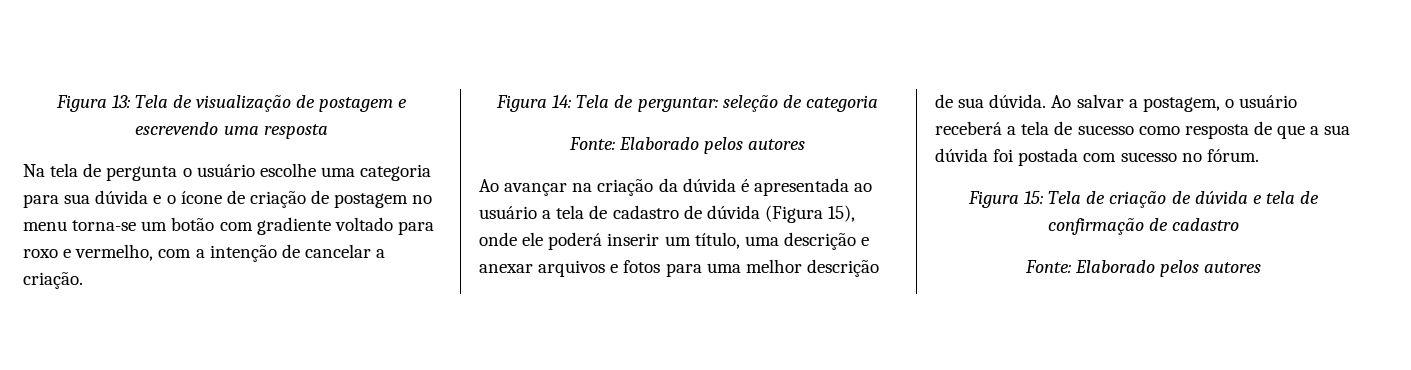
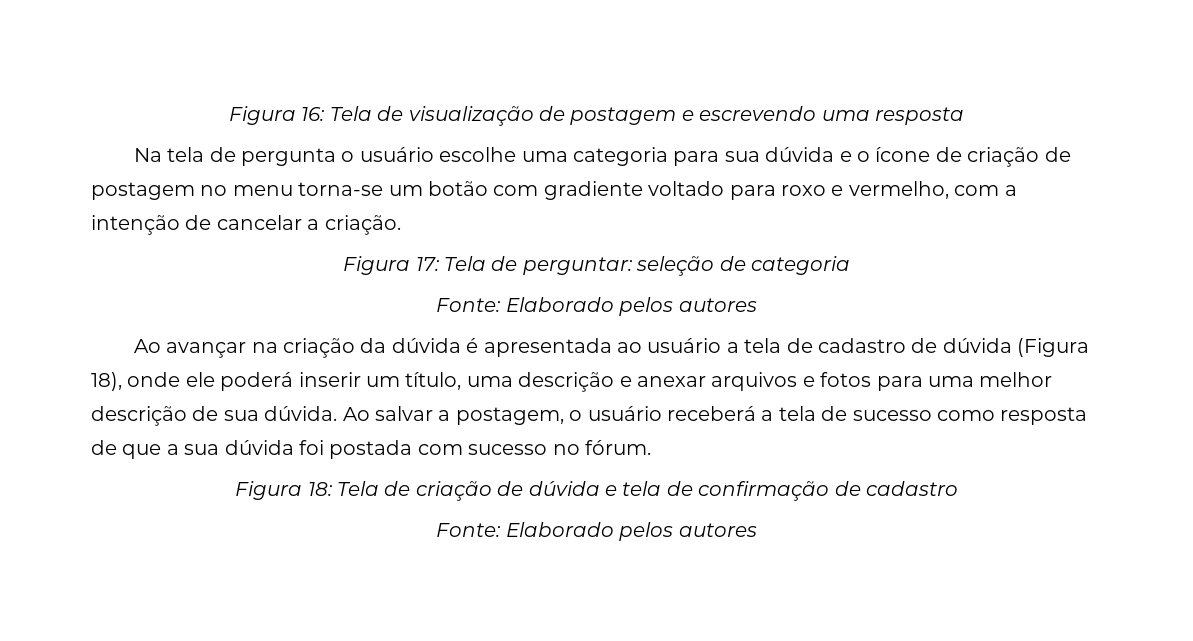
- Figura 13: Tela de visualização de postagem e escrevendo uma resposta
+ Figura 16: Tela de visualização de postagem e escrevendo uma resposta
- Figura 14: Tela de perguntar: seleção de categoria
+ Figura 17: Tela de perguntar: seleção de categoria
- Ao avançar na criação da dúvida é apresentada ao usuário a tela de cadastro de dúvida (Figura 15), onde ele poderá inserir um título, uma descrição e anexar arquivos e fotos para uma melhor descrição de sua dúvida.
+ Ao avançar na criação da dúvida é apresentada ao usuário a tela de cadastro de dúvida (Figura 18), onde ele poderá inserir um título, uma descrição e anexar arquivos e fotos para uma melhor descrição de sua dúvida.
- Figura 15: Tela de criação de dúvida e tela de confirmação de cadastro
+ Figura 18: Tela de criação de dúvida e tela de confirmação de cadastro

